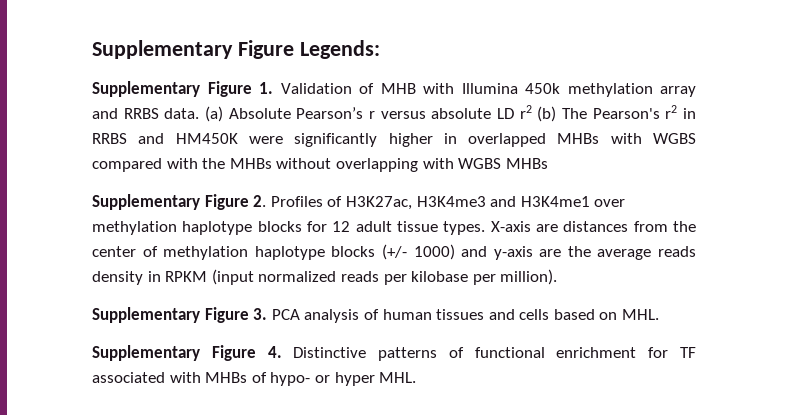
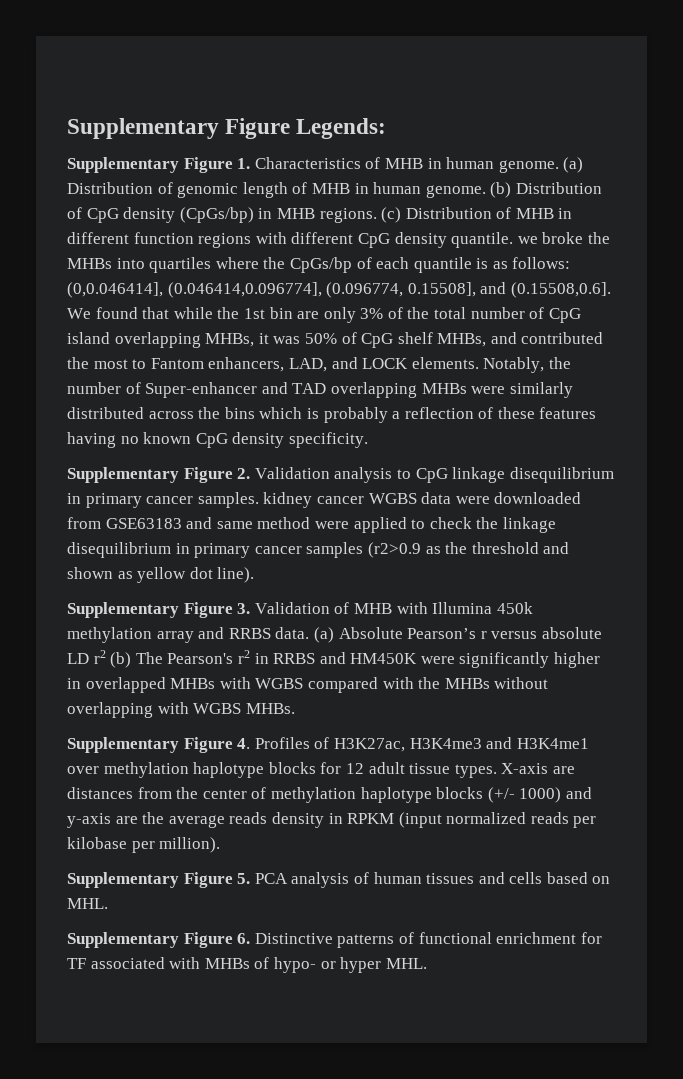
- Supplementary Figure 1. Validation of MHB with Illumina 450k methylation array and RRBS data.
+ Supplementary Figure 1. Characteristics of MHB in human genome. (a) Distribution of genomic length of MHB in human genome. (b) Distribution of CpG density (CpGs/bp) in MHB regions. (c) Distribution of MHB in different function regions with different CpG density quantile. we broke the MHBs into quartiles where the CpGs/bp of each quantile is as follows: (0,0.046414], (0.046414,0.096774], (0.096774, 0.15508], and (0.15508,0.6]. We found that while the 1st bin are only 3% of the total number of CpG island overlapping MHBs, it was 50% of CpG shelf MHBs, and contributed the most to Fantom enhancers, LAD, and LOCK elements. Notably, the number of Super-enhancer and TAD overlapping MHBs were similarly distributed across the bins which is probably a reflection of these features having no known CpG density specificity.
+ Supplementary Figure 2. Validation analysis to CpG linkage disequilibrium in primary cancer samples. kidney cancer WGBS data were downloaded from GSE63183 and same method were applied to check the linkage disequilibrium in primary cancer samples (r2>0.9 as the threshold and shown as yellow dot line).
+ Supplementary Figure 3. Validation of MHB with Illumina 450k methylation array and RRBS data.
- (a) Absolute Pearson’s r versus absolute LD r2 (b) The Pearson's r2 in RRBS and HM450K were significantly higher in overlapped MHBs with WGBS compared with the MHBs without overlapping with WGBS MHBs
- Supplementary Figure 2. Profiles of H3K27ac, H3K4me3 and H3K4me1 over methylation haplotype blocks for 12 adult tissue types.
+ (a) Absolute Pearson’s r versus absolute LD r2 (b) The Pearson's r2 in RRBS and HM450K were significantly higher in overlapped MHBs with WGBS compared with the MHBs without overlapping with WGBS MHBs.
+ Supplementary Figure 4. Profiles of H3K27ac, H3K4me3 and H3K4me1 over methylation haplotype blocks for 12 adult tissue types.
- Supplementary Figure 3. PCA analysis of human tissues and cells based on MHL.
+ Supplementary Figure 5. PCA analysis of human tissues and cells based on MHL.
- Supplementary Figure 4. Distinctive patterns of functional enrichment for TF associated with MHBs of hypo- or hyper MHL.
+ Supplementary Figure 6. Distinctive patterns of functional enrichment for TF associated with MHBs of hypo- or hyper MHL.

